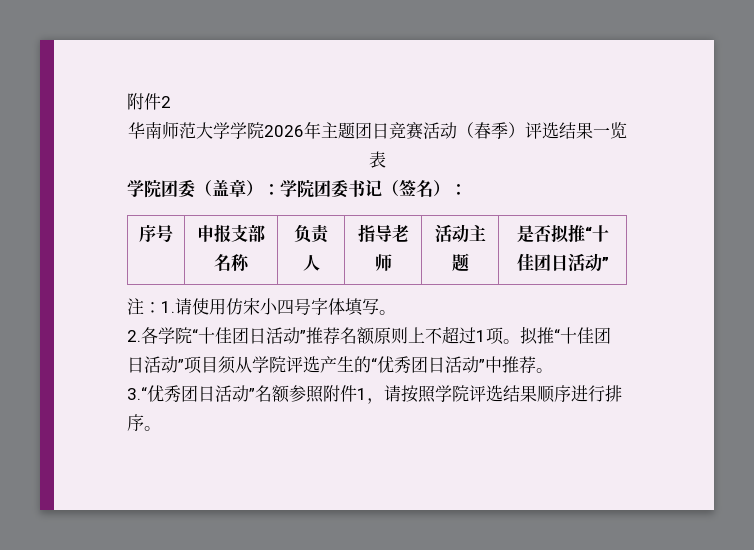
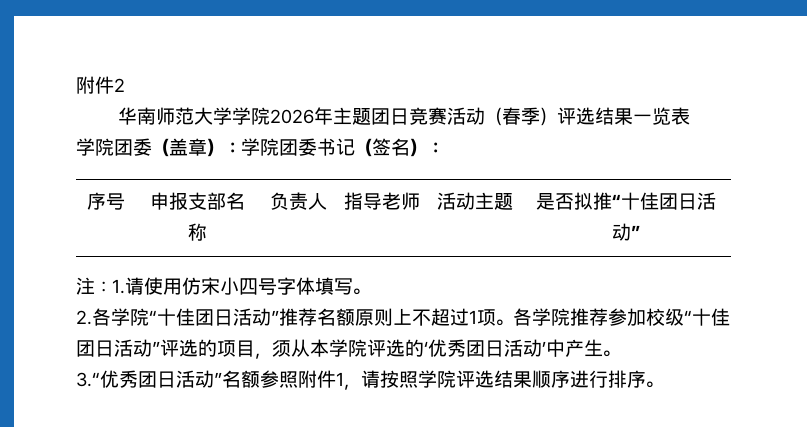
- 拟推“十佳团日活动”项目须从学院评选产生的“优秀团日活动”中推荐。
+ 各学院推荐参加校级“十佳团日活动”评选的项目，须从本学院评选的‘优秀团日活动’中产生。

